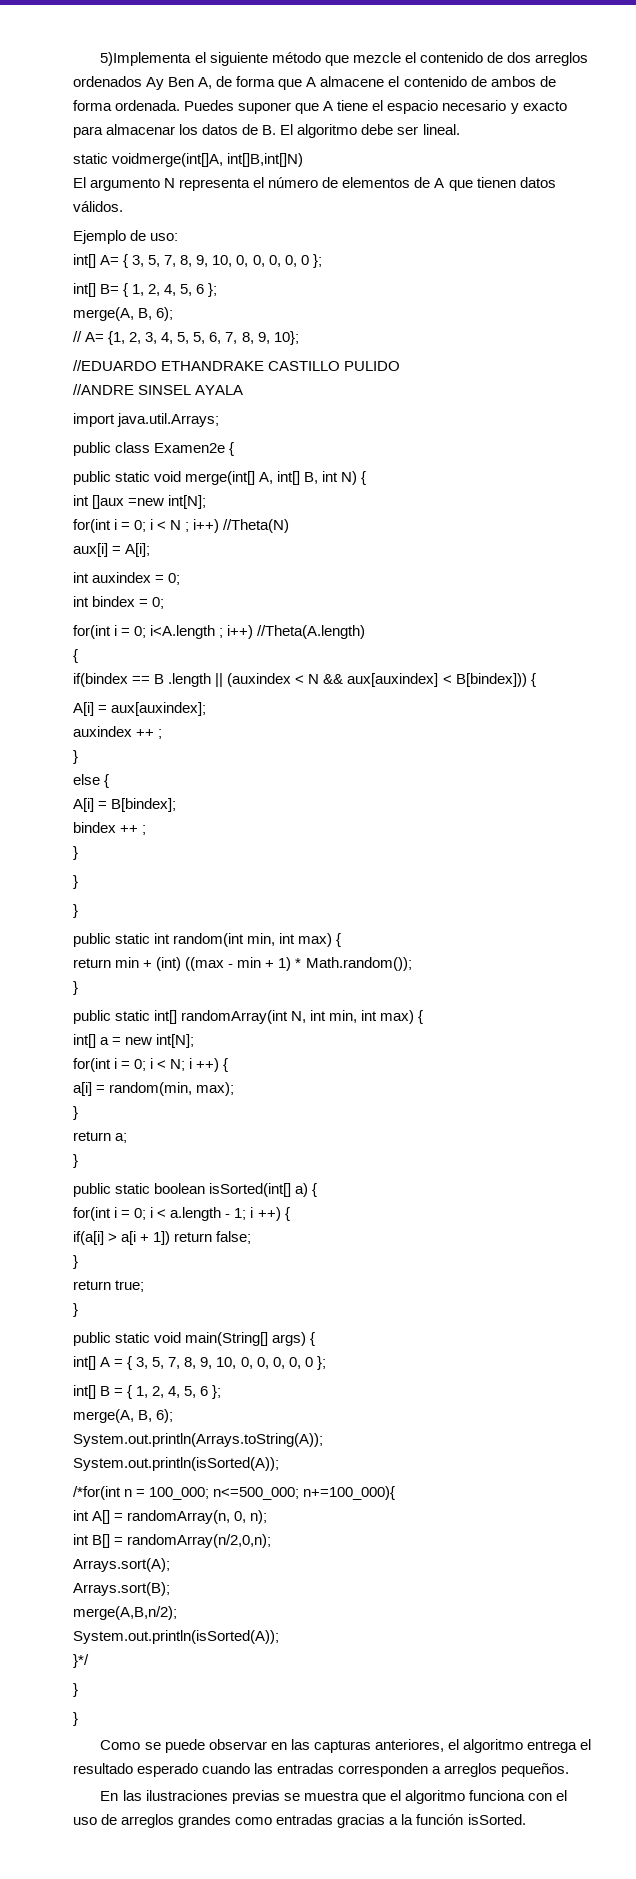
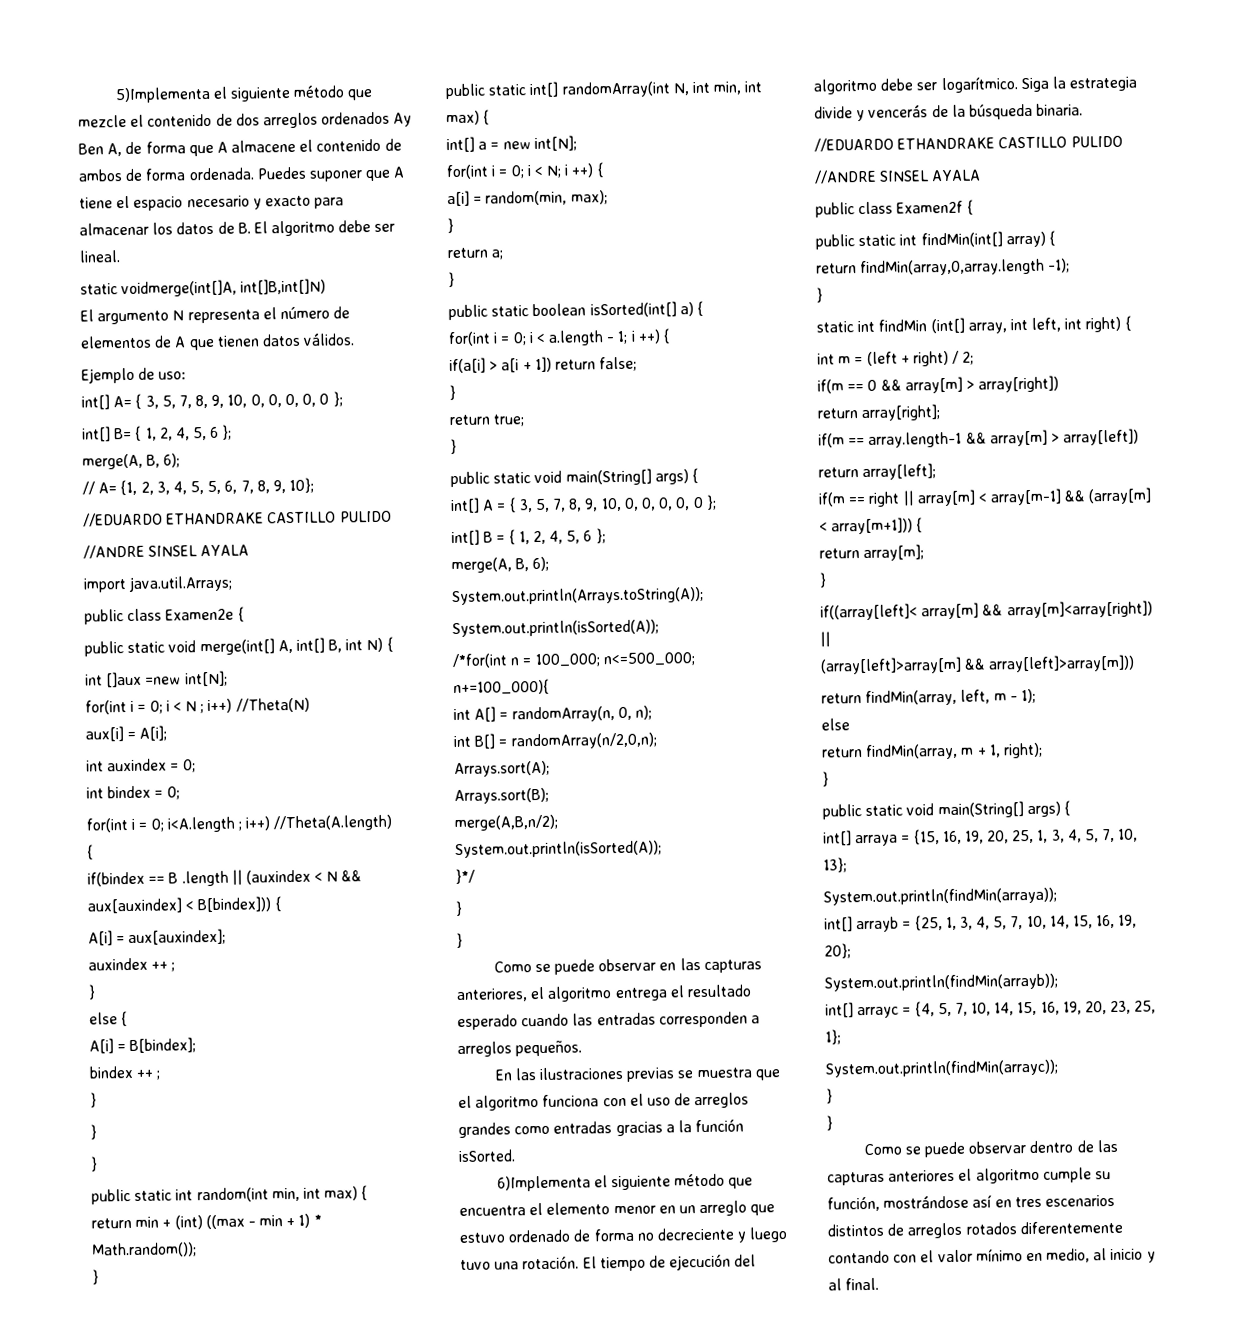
+ 6)Implementa el siguiente método que encuentra el elemento menor en un arreglo que estuvo ordenado de forma no decreciente y luego tuvo una rotación. El tiempo de ejecución del algoritmo debe ser logarítmico. Siga la estrategia divide y vencerás de la búsqueda binaria.
+ //EDUARDO ETHANDRAKE CASTILLO PULIDO
+ //ANDRE SINSEL AYALA
+ public class Examen2f {
+ public static int findMin(int[] array) {
+ return findMin(array,0,array.length -1);
+ }
+ static int findMin (int[] array, int left, int right) {
+ int m = (left + right) / 2;
+ if(m == 0 && array[m] > array[right])
+ return array[right];
+ if(m == array.length-1 && array[m] > array[left])
+ return array[left];
+ if(m == right || array[m] < array[m-1] && (array[m] < array[m+1])) {
+ return array[m];
+ }
+ if((array[left]< array[m] && array[m]<array[right]) ||
+ (array[left]>array[m] && array[left]>array[m]))
+ return findMin(array, left, m - 1);
+ else
+ return findMin(array, m + 1, right);
+ }
+ public static void main(String[] args) {
+ int[] arraya = {15, 16, 19, 20, 25, 1, 3, 4, 5, 7, 10, 13};
+ System.out.println(findMin(arraya));
+ int[] arrayb = {25, 1, 3, 4, 5, 7, 10, 14, 15, 16, 19, 20};
+ System.out.println(findMin(arrayb));
+ int[] arrayc = {4, 5, 7, 10, 14, 15, 16, 19, 20, 23, 25, 1};
+ System.out.println(findMin(arrayc));
+ }
+ }
+ Como se puede observar dentro de las capturas anteriores el algoritmo cumple su función, mostrándose así en tres escenarios distintos de arreglos rotados diferentemente contando con el valor mínimo en medio, al inicio y al final.

